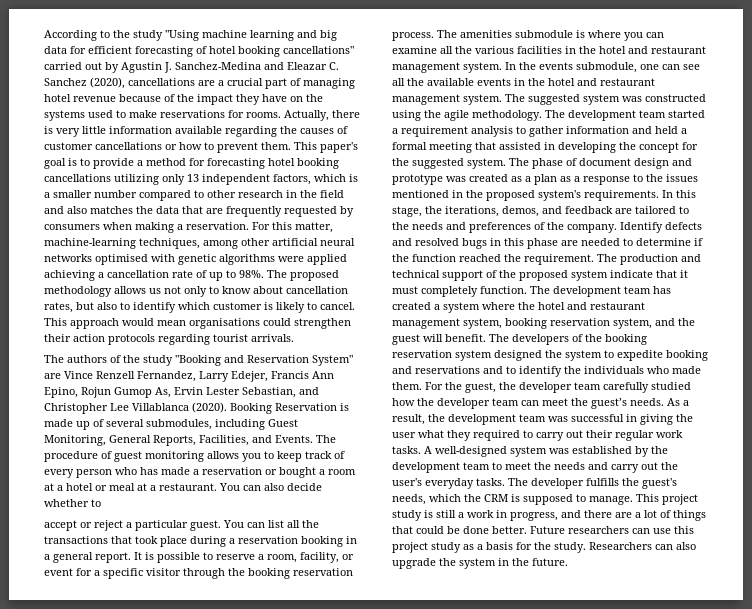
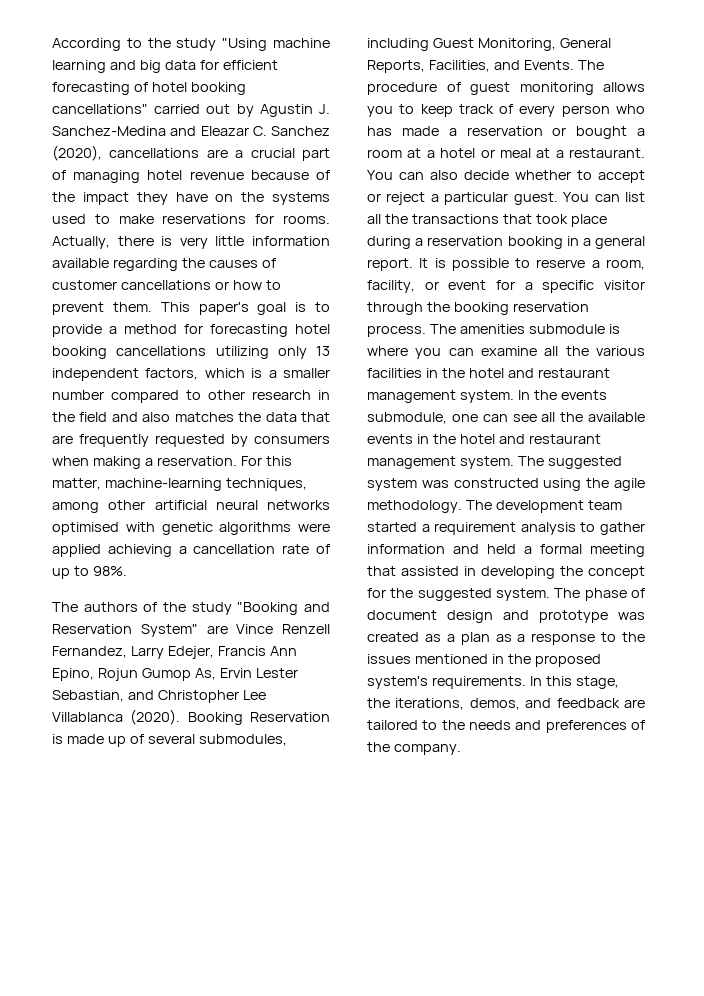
- The proposed methodology allows us not only to know about cancellation rates, but also to identify which customer is likely to cancel. This approach would mean organisations could strengthen their action protocols regarding tourist arrivals.
- You can also decide whether to
- accept or reject a particular guest.
+ You can also decide whether to accept or reject a particular guest.
- Identify defects and resolved bugs in this phase are needed to determine if the function reached the requirement. The production and technical support of the proposed system indicate that it must completely function. The development team has created a system where the hotel and restaurant management system, booking reservation system, and the guest will benefit. The developers of the booking reservation system designed the system to expedite booking and reservations and to identify the individuals who made them. For the guest, the developer team carefully studied how the developer team can meet the guest’s needs. As a result, the development team was successful in giving the user what they required to carry out their regular work tasks. A well-designed system was established by the development team to meet the needs and carry out the user's everyday tasks. The developer fulfills the guest's needs, which the CRM is supposed to manage. This project study is still a work in progress, and there are a lot of things that could be done better. Future researchers can use this project study as a basis for the study. Researchers can also upgrade the system in the future.

